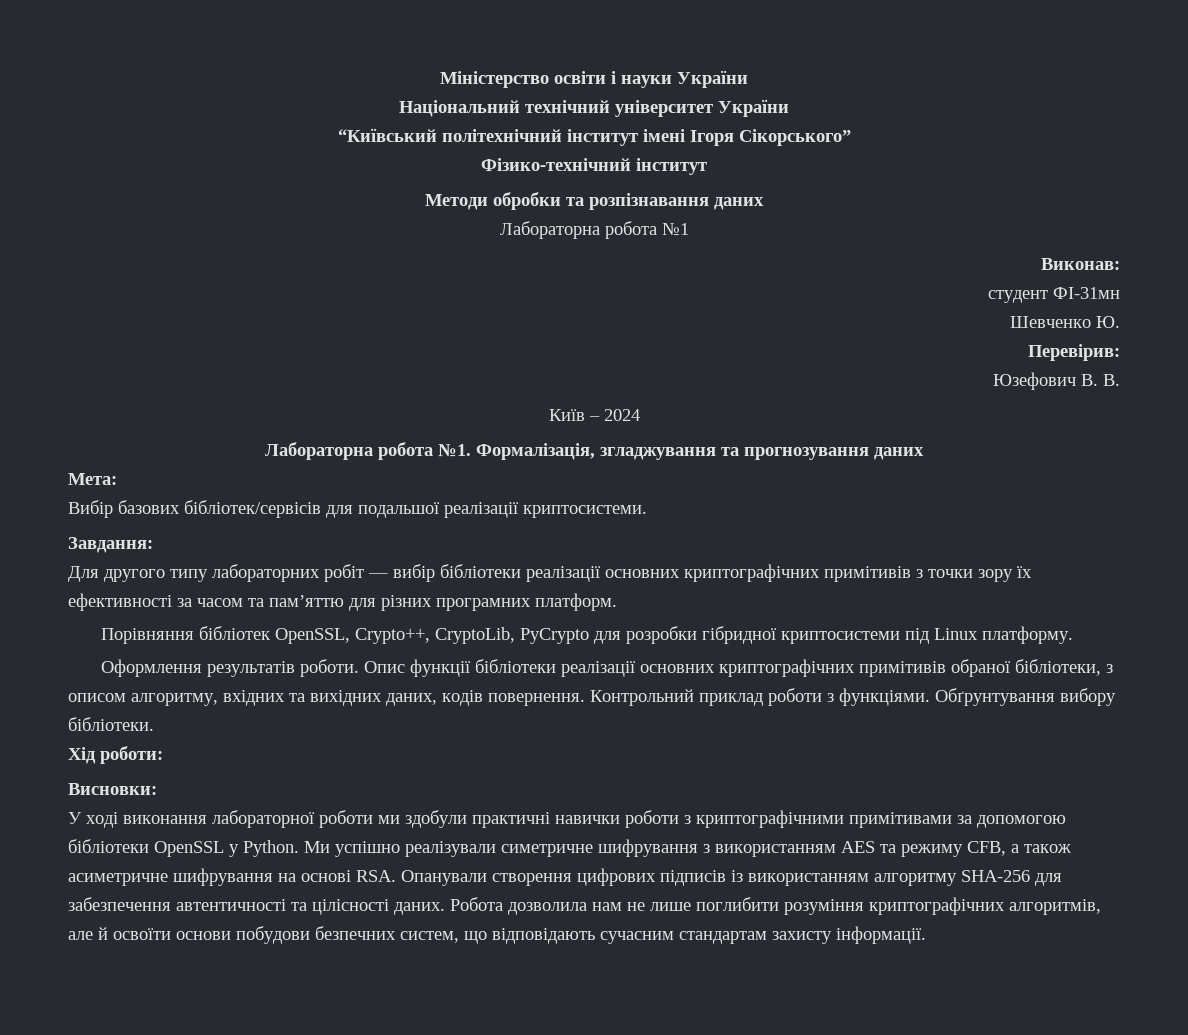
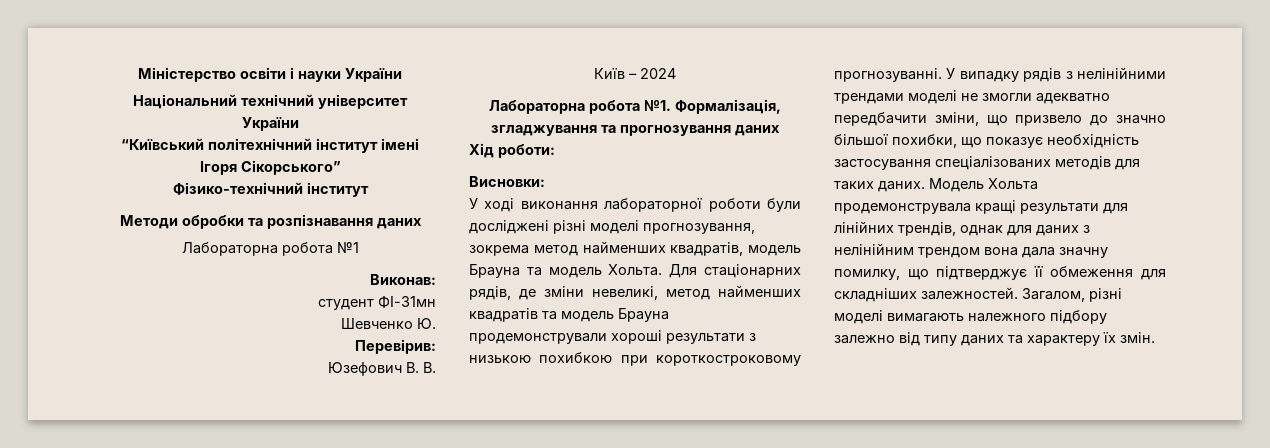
- Мета:
- Вибір базових бібліотек/сервісів для подальшої реалізації криптосистеми.
- Завдання:
- Для другого типу лабораторних робіт ― вибір бібліотеки реалізації основних криптографічних примітивів з точки зору їх ефективності за часом та пам’яттю для різних програмних платформ.
- Порівняння бібліотек OpenSSL, Crypto++, CryptoLib, PyCrypto для розробки гібридної криптосистеми під Linux платформу.
- Оформлення результатів роботи. Опис функції бібліотеки реалізації основних криптографічних примітивів обраної бібліотеки, з описом алгоритму, вхідних та вихідних даних, кодів повернення. Контрольний приклад роботи з функціями. Обґрунтування вибору бібліотеки.
- У ході виконання лабораторної роботи ми здобули практичні навички роботи з криптографічними примітивами за допомогою бібліотеки OpenSSL у Python. Ми успішно реалізували симетричне шифрування з використанням AES та режиму CFB, а також асиметричне шифрування на основі RSA. Опанували створення цифрових підписів із використанням алгоритму SHA-256 для забезпечення автентичності та цілісності даних. Робота дозволила нам не лише поглибити розуміння криптографічних алгоритмів, але й освоїти основи побудови безпечних систем, що відповідають сучасним стандартам захисту інформації.
+ У ході виконання лабораторної роботи були досліджені різні моделі прогнозування, зокрема метод найменших квадратів, модель Брауна та модель Хольта. Для стаціонарних рядів, де зміни невеликі, метод найменших квадратів та модель Брауна продемонстрували хороші результати з низькою похибкою при короткостроковому прогнозуванні. У випадку рядів з нелінійними трендами моделі не змогли адекватно передбачити зміни, що призвело до значно більшої похибки, що показує необхідність застосування спеціалізованих методів для таких даних. Модель Хольта продемонструвала кращі результати для лінійних трендів, однак для даних з нелінійним трендом вона дала значну помилку, що підтверджує її обмеження для складніших залежностей. Загалом, різні моделі вимагають належного підбору залежно від типу даних та характеру їх змін.

